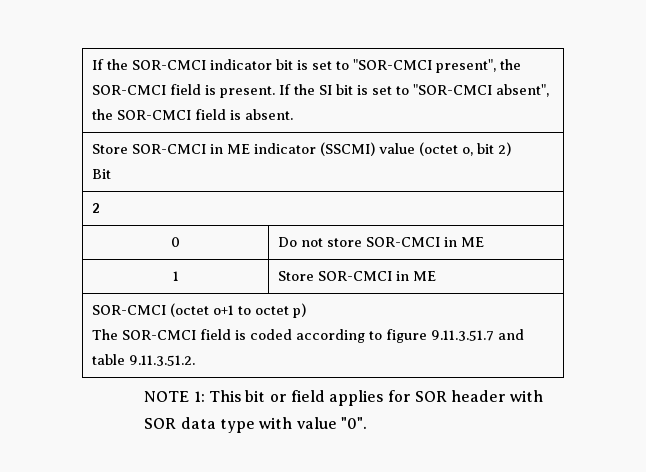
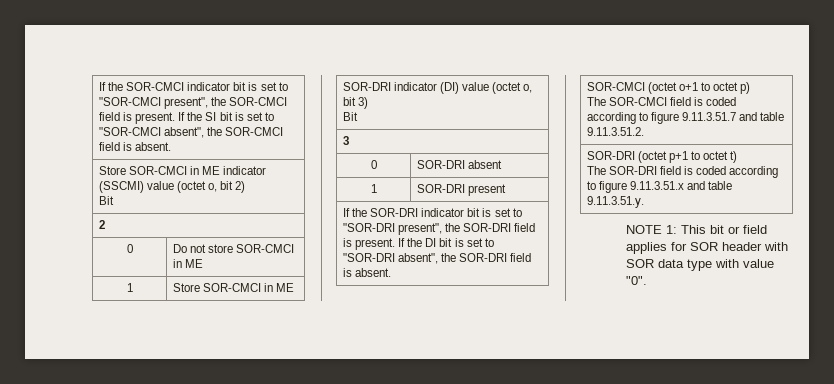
+ SOR-DRI indicator (DI) value (octet o, bit 3)
+ Bit
+ 3
+ 0 | SOR-DRI absent
+ 1 | SOR-DRI present
+ If the SOR-DRI indicator bit is set to "SOR-DRI present", the SOR-DRI field is present. If the DI bit is set to "SOR-DRI absent", the SOR-DRI field is absent.
+ SOR-DRI (octet p+1 to octet t)
+ The SOR-DRI field is coded according to figure 9.11.3.51.x and table 9.11.3.51.y.

